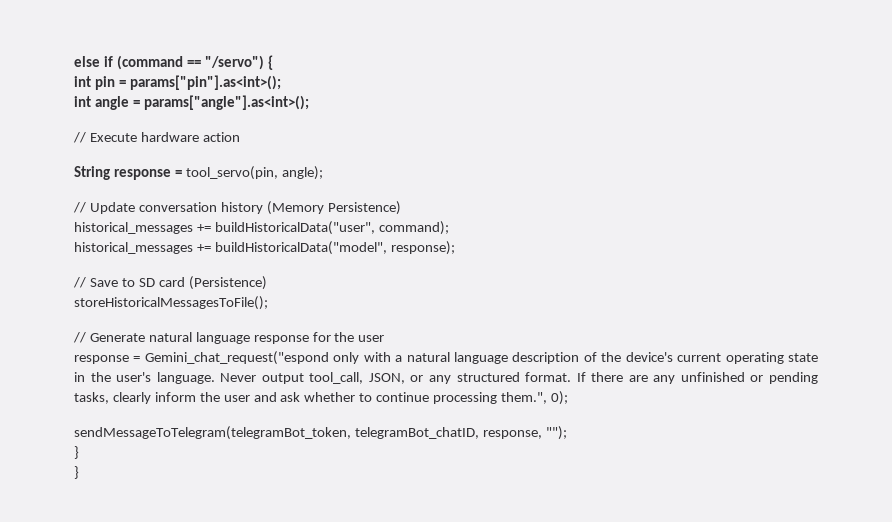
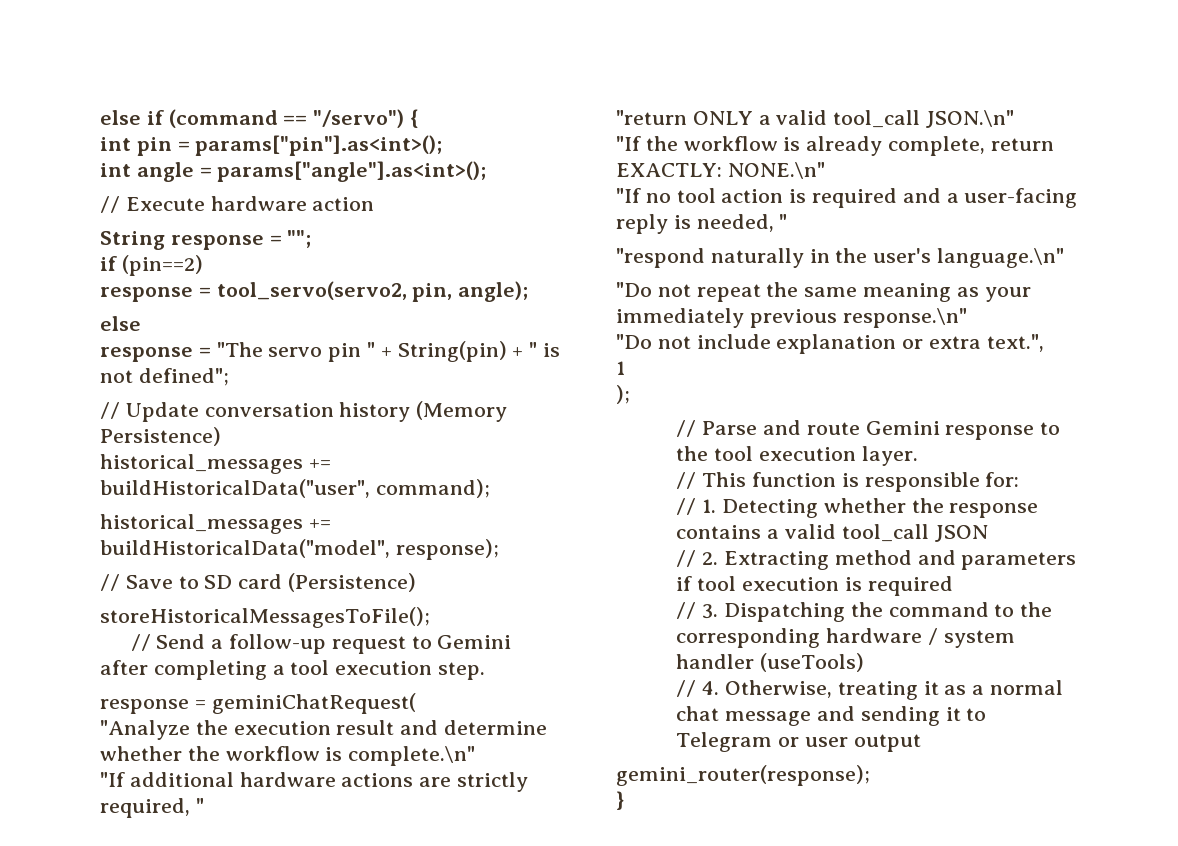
- String response = tool_servo(pin, angle);
+ String response = "";
+ if (pin==2)
+ response = tool_servo(servo2, pin, angle);
+ else
+ response = "The servo pin " + String(pin) + " is not defined";
- // Generate natural language response for the user
- response = Gemini_chat_request("espond only with a natural language description of the device's current operating state in the user's language. Never output tool_call, JSON, or any structured format. If there are any unfinished or pending tasks, clearly inform the user and ask whether to continue processing them.", 0);
- sendMessageToTelegram(telegramBot_token, telegramBot_chatID, response, "");
- }
+ // Send a follow-up request to Gemini after completing a tool execution step.
+ response = geminiChatRequest(
+ "Analyze the execution result and determine whether the workflow is complete.\n"
+ "If additional hardware actions are strictly required, "
+ "return ONLY a valid tool_call JSON.\n"
+ "If the workflow is already complete, return EXACTLY: NONE.\n"
+ "If no tool action is required and a user-facing reply is needed, "
+ "respond naturally in the user's language.\n"
+ "Do not repeat the same meaning as your immediately previous response.\n"
+ "Do not include explanation or extra text.",
+ 1
+ );
+ // Parse and route Gemini response to the tool execution layer.
+ // This function is responsible for:
+ // 1. Detecting whether the response contains a valid tool_call JSON
+ // 2. Extracting method and parameters if tool execution is required
+ // 3. Dispatching the command to the corresponding hardware / system handler (useTools)
+ // 4. Otherwise, treating it as a normal chat message and sending it to Telegram or user output
+ gemini_router(response);

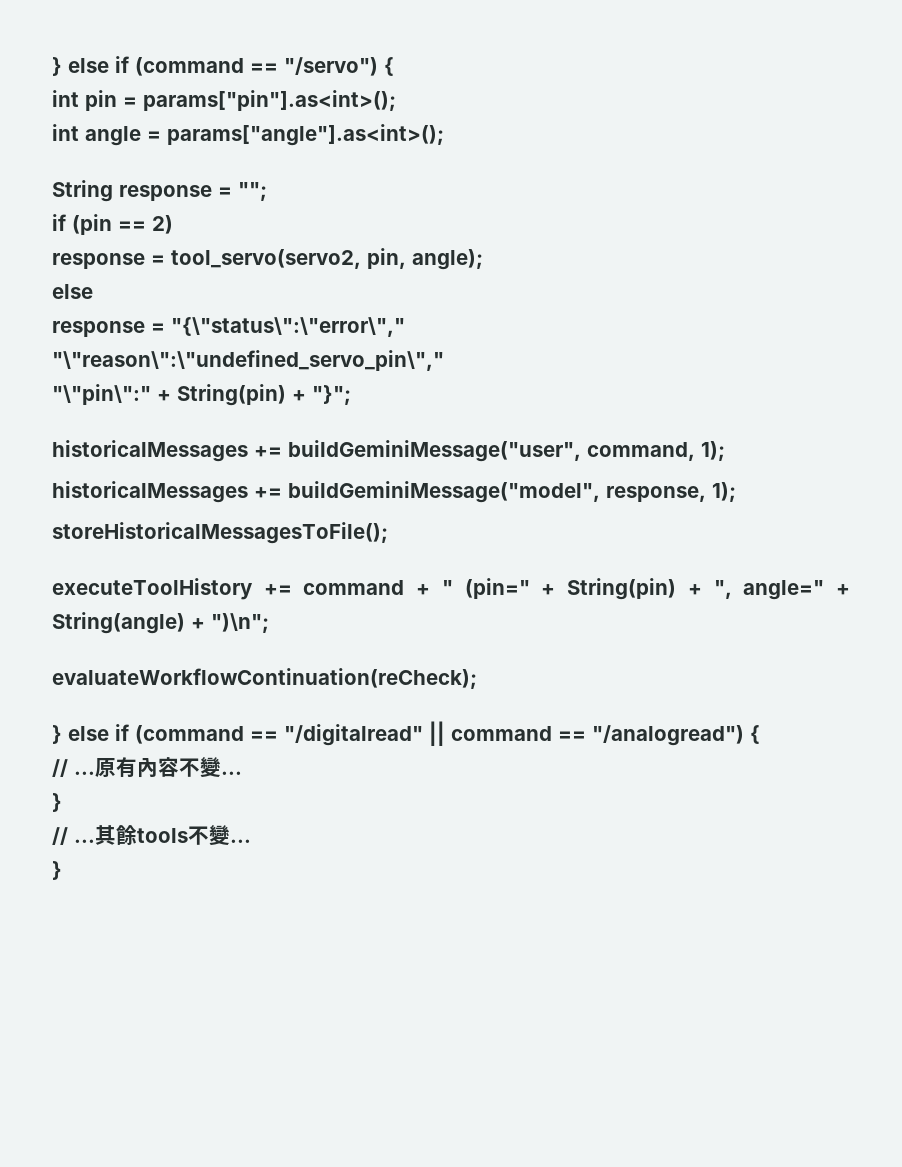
- else if (command == "/servo") {
+ } else if (command == "/servo") {
- // Execute hardware action
- if (pin==2)
+ if (pin == 2)
- response = "The servo pin " + String(pin) + " is not defined";
- // Update conversation history (Memory Persistence)
- historical_messages += buildHistoricalData("user", command);
- historical_messages += buildHistoricalData("model", response);
- // Save to SD card (Persistence)
+ response = "{\"status\":\"error\","
+ "\"reason\":\"undefined_servo_pin\","
+ "\"pin\":" + String(pin) + "}";
+ historicalMessages += buildGeminiMessage("user", command, 1);
+ historicalMessages += buildGeminiMessage("model", response, 1);
  storeHistoricalMessagesToFile();
- // Send a follow-up request to Gemini after completing a tool execution step.
- response = geminiChatRequest(
- "Analyze the execution result and determine whether the workflow is complete.\n"
- "If additional hardware actions are strictly required, "
- "return ONLY a valid tool_call JSON.\n"
- "If the workflow is already complete, return EXACTLY: NONE.\n"
- "If no tool action is required and a user-facing reply is needed, "
- "respond naturally in the user's language.\n"
- "Do not repeat the same meaning as your immediately previous response.\n"
- "Do not include explanation or extra text.",
- 1
- );
- // Parse and route Gemini response to the tool execution layer.
- // This function is responsible for:
- // 1. Detecting whether the response contains a valid tool_call JSON
- // 2. Extracting method and parameters if tool execution is required
- // 3. Dispatching the command to the corresponding hardware / system handler (useTools)
- // 4. Otherwise, treating it as a normal chat message and sending it to Telegram or user output
- gemini_router(response);
+ executeToolHistory += command + " (pin=" + String(pin) + ", angle=" + String(angle) + ")\n";
+ evaluateWorkflowContinuation(reCheck);
+ } else if (command == "/digitalread" || command == "/analogread") {
+ // ...原有內容不變...
+ }
+ // ...其餘tools不變...

